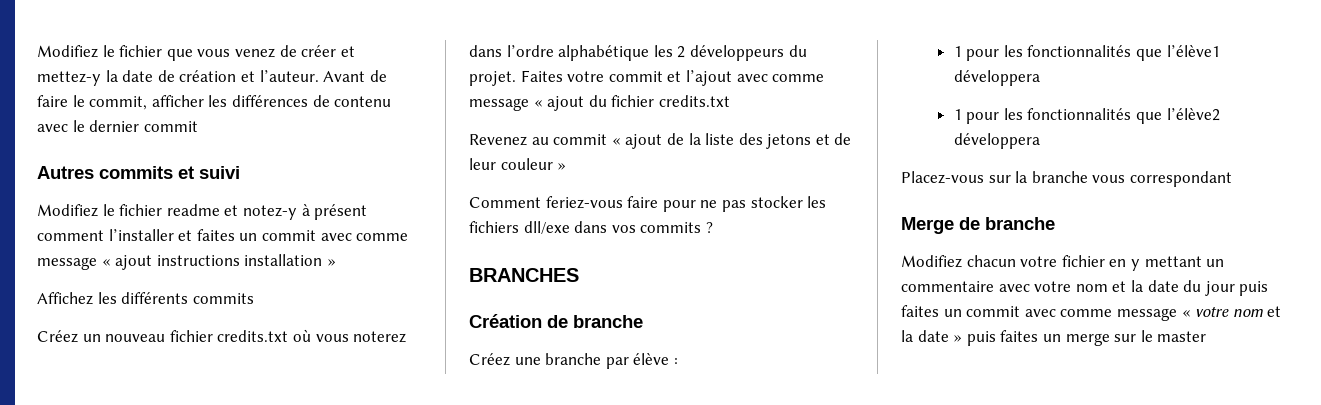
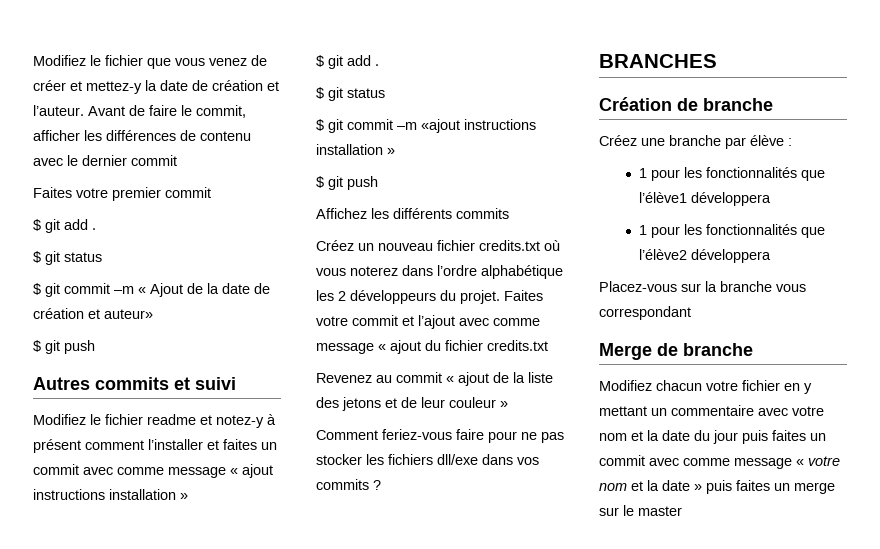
+ Faites votre premier commit
+ $ git add .
+ $ git status
+ $ git commit –m « Ajout de la date de création et auteur»
+ $ git push
  Modifiez le fichier readme et notez-y à présent comment l’installer et faites un commit avec comme message « ajout instructions installation »
+ $ git add .
+ $ git status
+ $ git commit –m «ajout instructions installation »
+ $ git push

